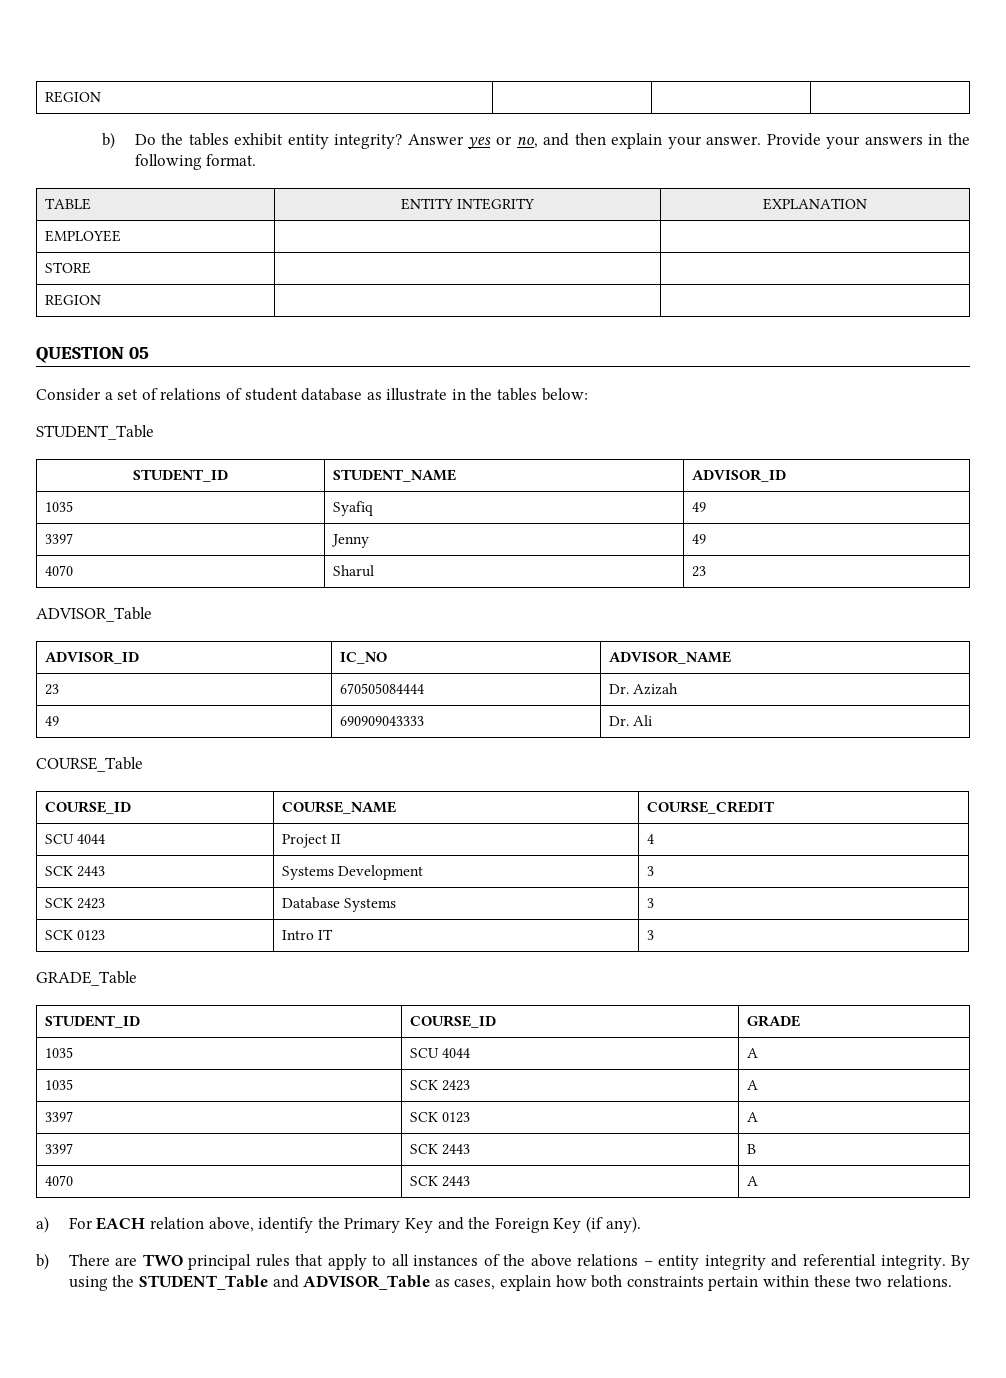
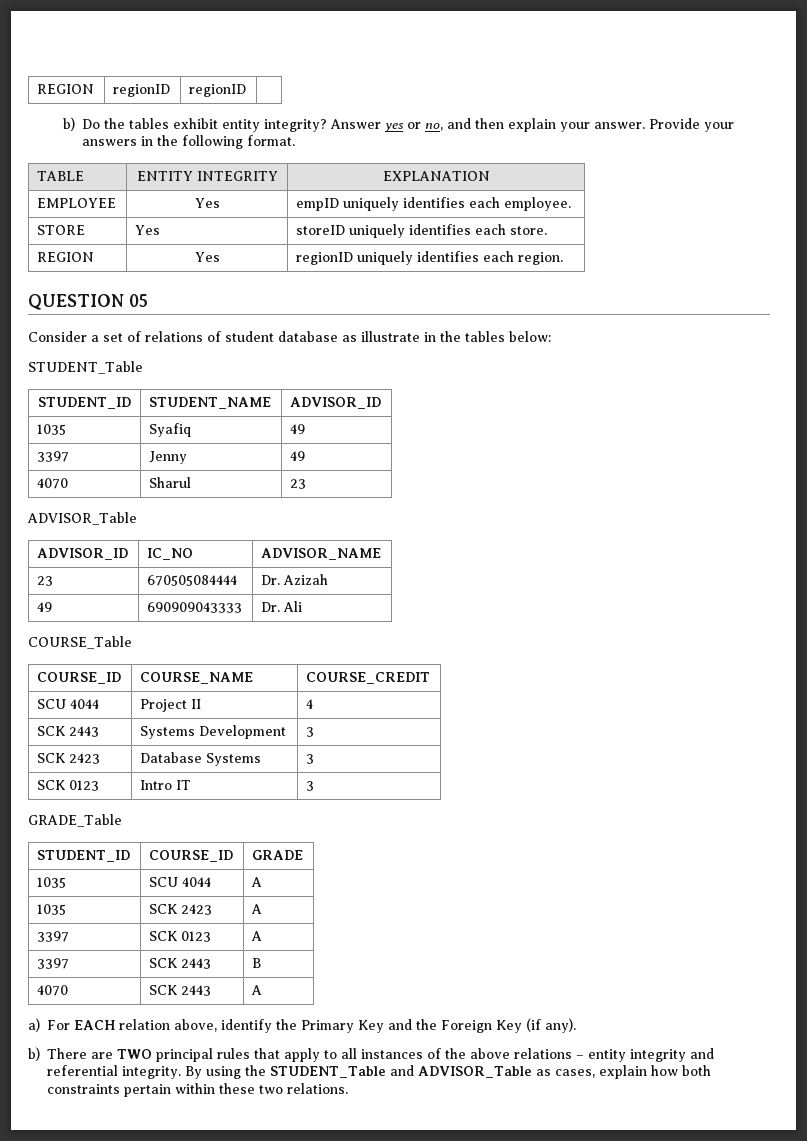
- REGION | | |
+ REGION | regionID | regionID |
- EMPLOYEE | |
- STORE | |
- REGION | |
+ EMPLOYEE | Yes | empID uniquely identifies each employee.
+ STORE | Yes | storeID uniquely identifies each store.
+ REGION | Yes | regionID uniquely identifies each region.

